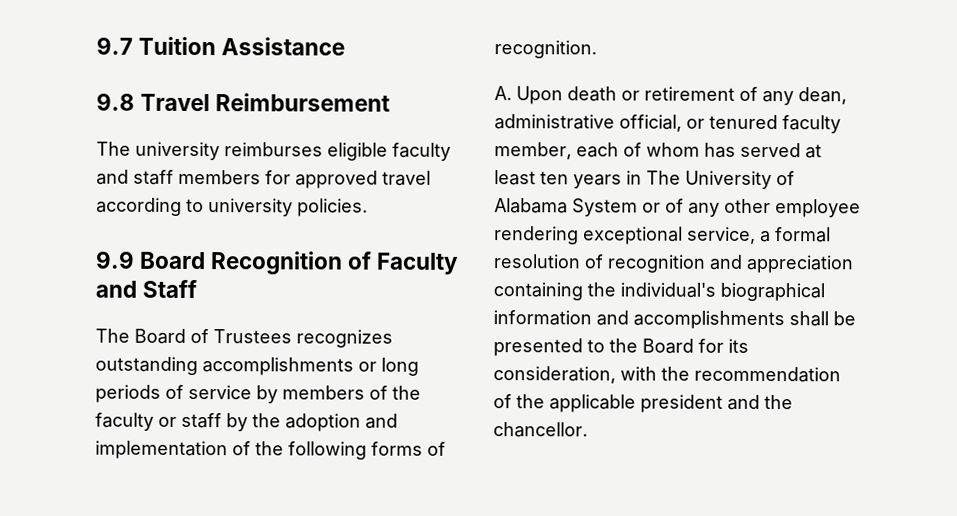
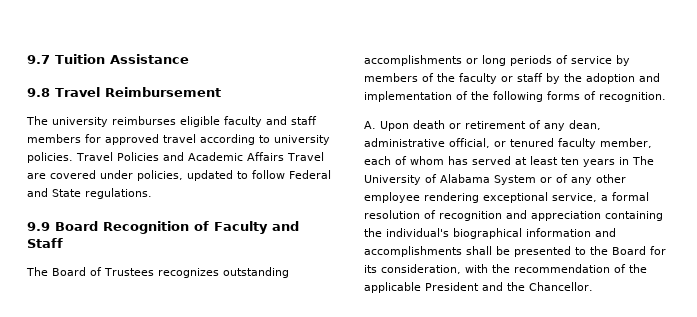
+ Travel Policies and Academic Affairs Travel are covered under policies, updated to follow Federal and State regulations.
- A. Upon death or retirement of any dean, administrative official, or tenured faculty member, each of whom has served at least ten years in The University of Alabama System or of any other employee rendering exceptional service, a formal resolution of recognition and appreciation containing the individual's biographical information and accomplishments shall be presented to the Board for its consideration, with the recommendation of the applicable president and the chancellor.
+ A. Upon death or retirement of any dean, administrative official, or tenured faculty member, each of whom has served at least ten years in The University of Alabama System or of any other employee rendering exceptional service, a formal resolution of recognition and appreciation containing the individual's biographical information and accomplishments shall be presented to the Board for its consideration, with the recommendation of the applicable President and the Chancellor.

